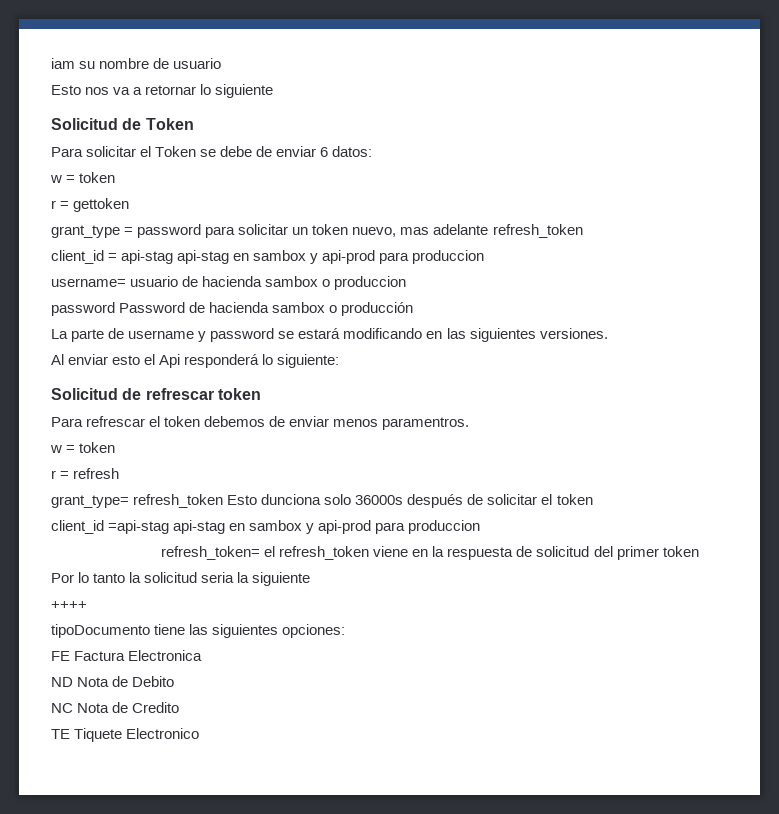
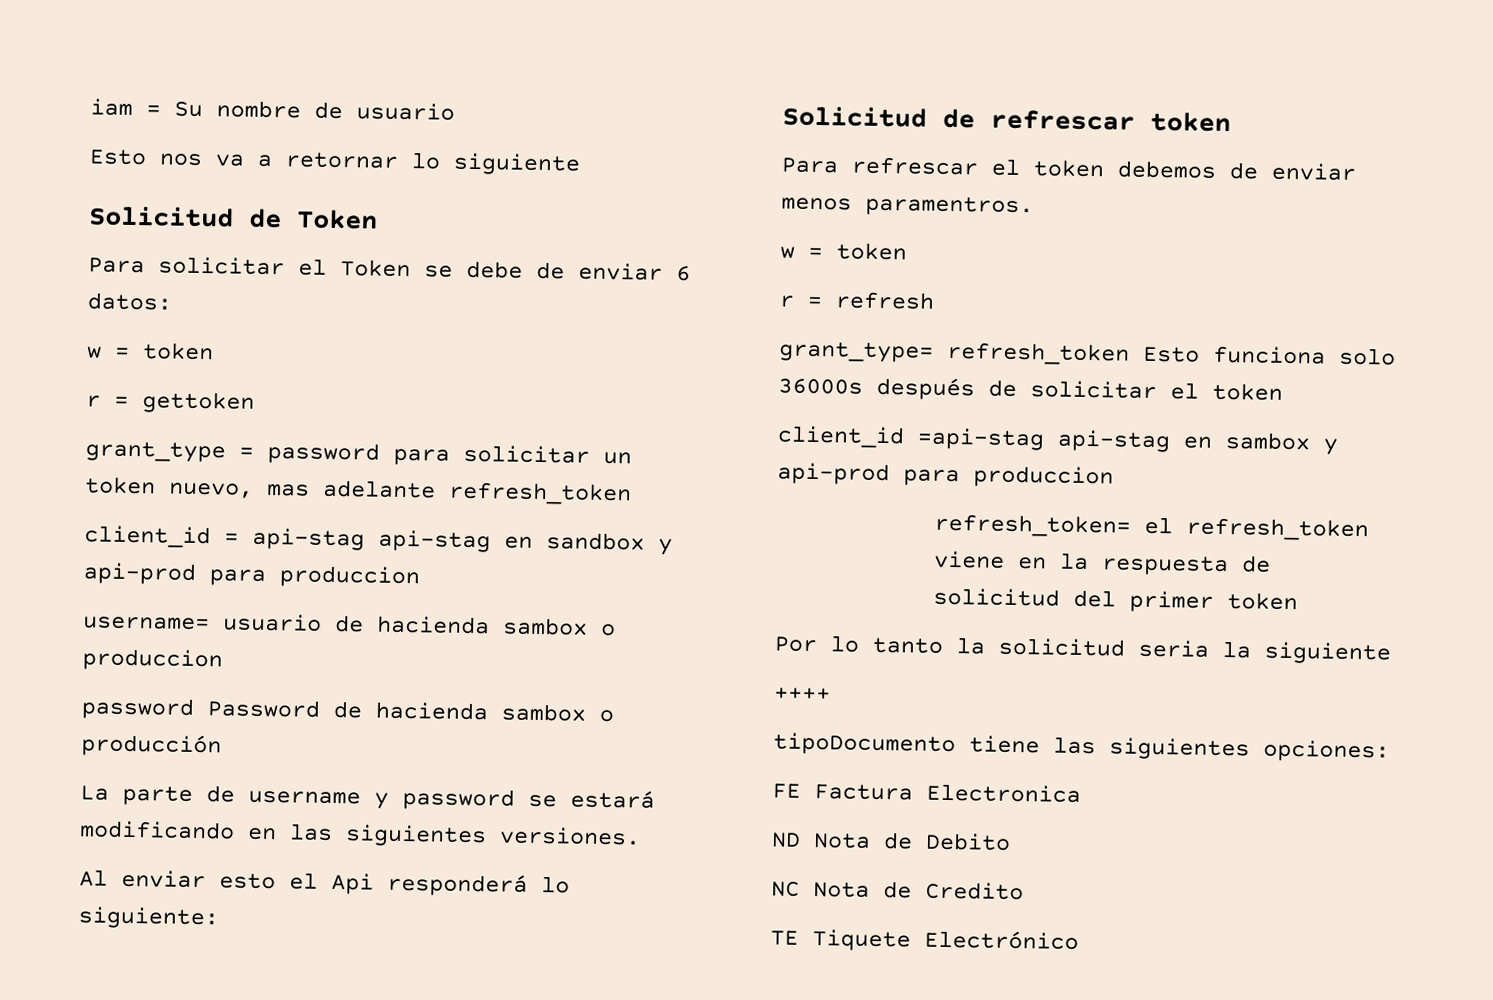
- iam su nombre de usuario
+ iam = Su nombre de usuario
- client_id = api-stag api-stag en sambox y api-prod para produccion
+ client_id = api-stag api-stag en sandbox y api-prod para produccion
- grant_type= refresh_token Esto dunciona solo 36000s después de solicitar el token
+ grant_type= refresh_token Esto funciona solo 36000s después de solicitar el token
- TE Tiquete Electronico
+ TE Tiquete Electrónico

